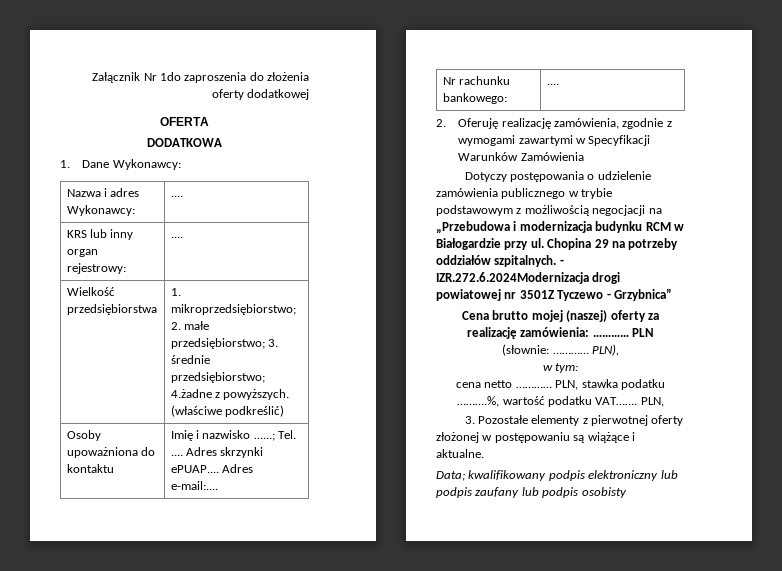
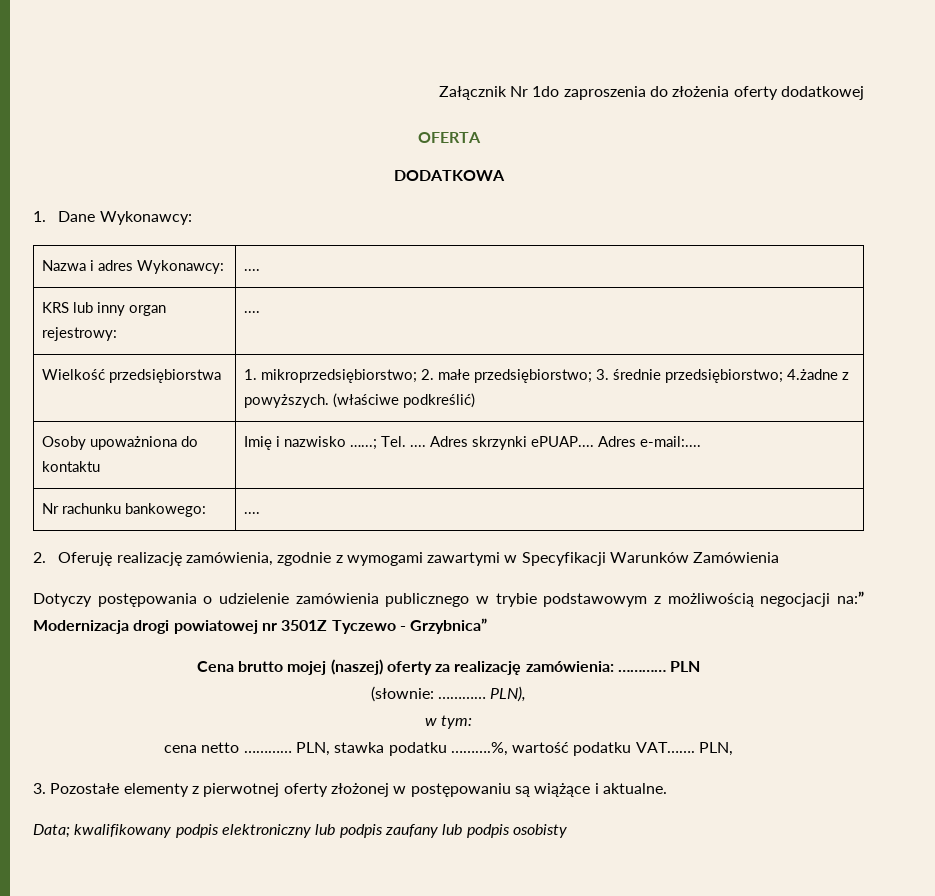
- Dotyczy postępowania o udzielenie zamówienia publicznego w trybie podstawowym z możliwością negocjacji na „Przebudowa i modernizacja budynku RCM w Białogardzie przy ul. Chopina 29 na potrzeby oddziałów szpitalnych. - IZR.272.6.2024Modernizacja drogi powiatowej nr 3501Z Tyczewo - Grzybnica”
+ Dotyczy postępowania o udzielenie zamówienia publicznego w trybie podstawowym z możliwością negocjacji na:” Modernizacja drogi powiatowej nr 3501Z Tyczewo - Grzybnica”

